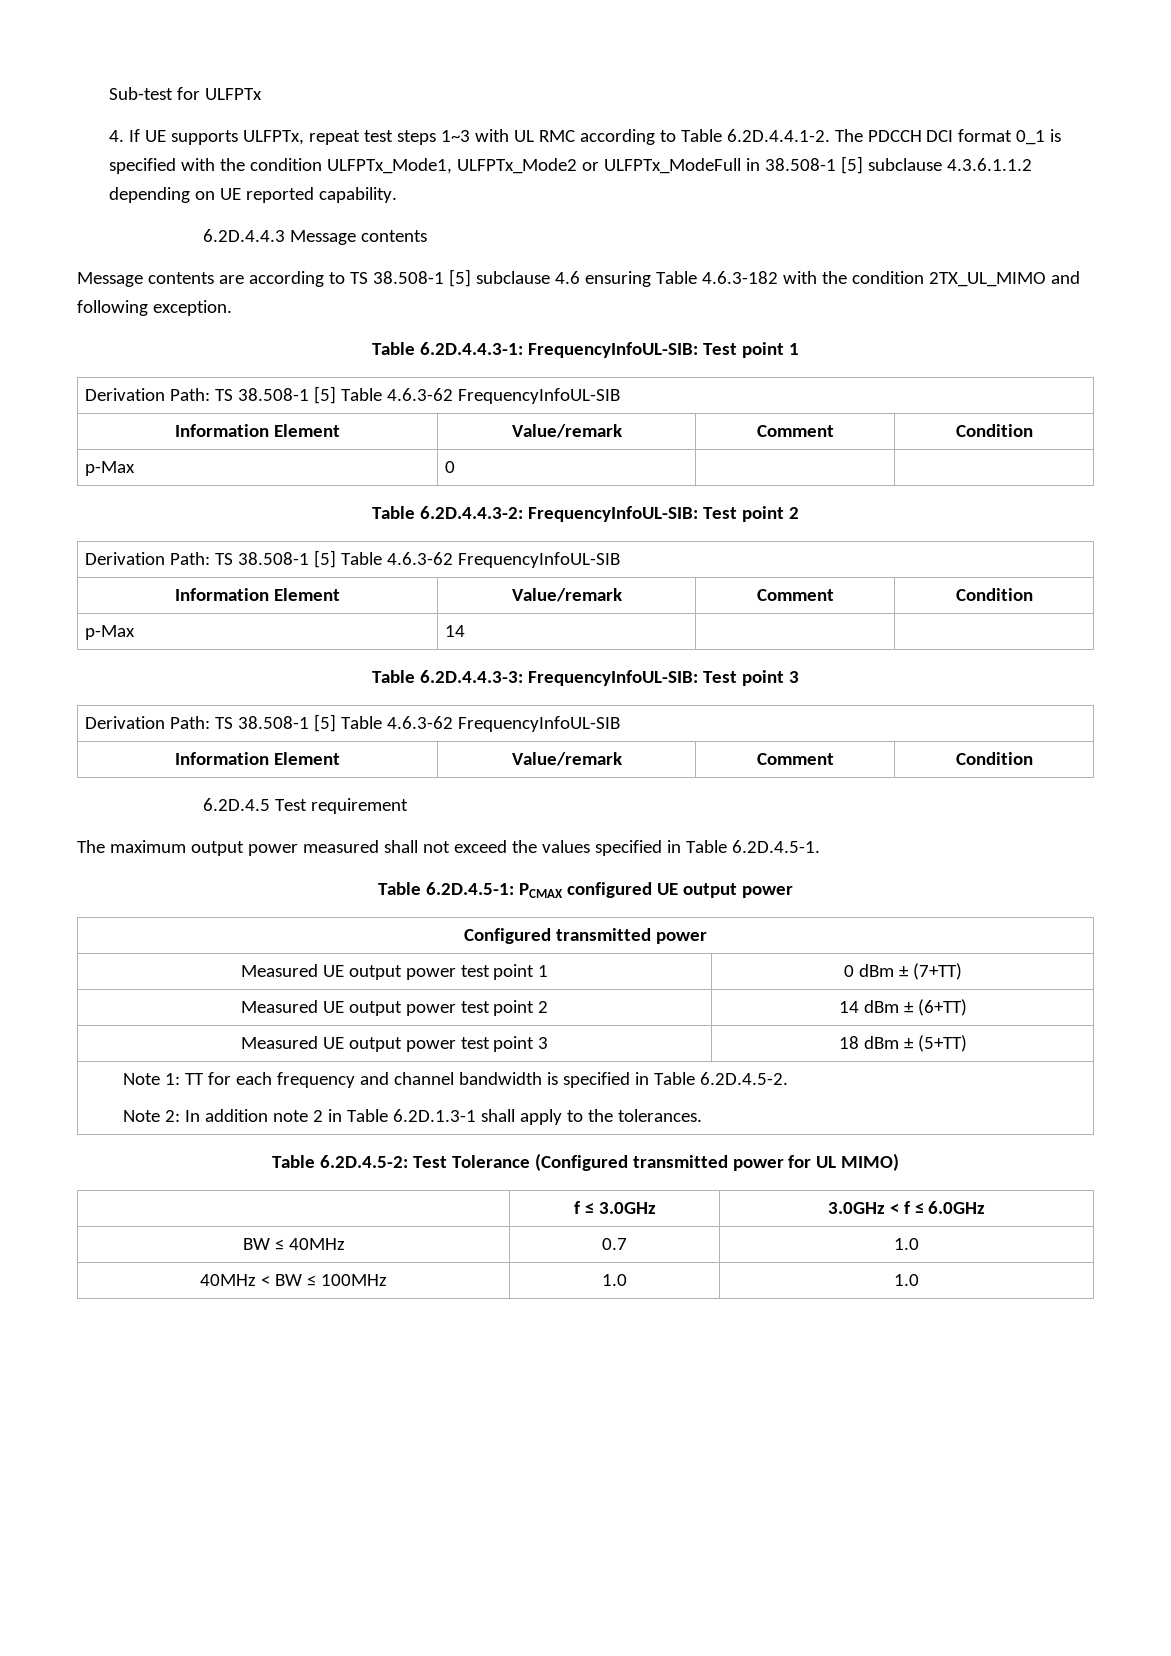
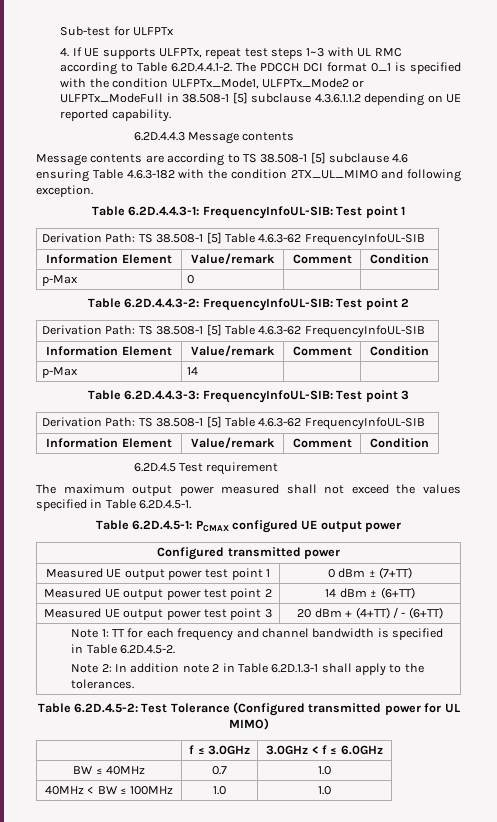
- Measured UE output power test point 3 | 18 dBm ± (5+TT)
+ Measured UE output power test point 3 | 20 dBm + (4+TT) / - (6+TT)

